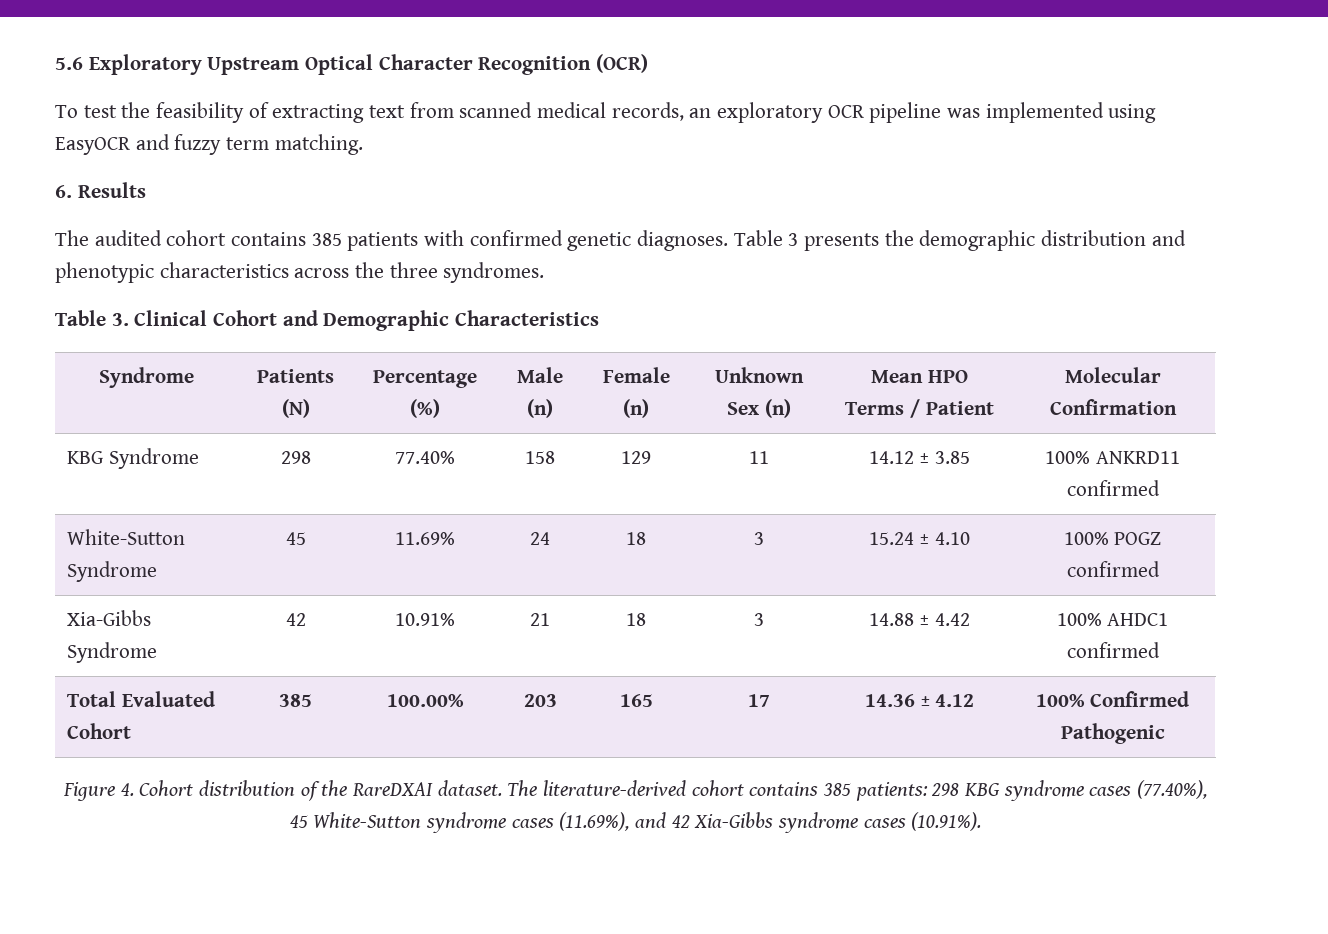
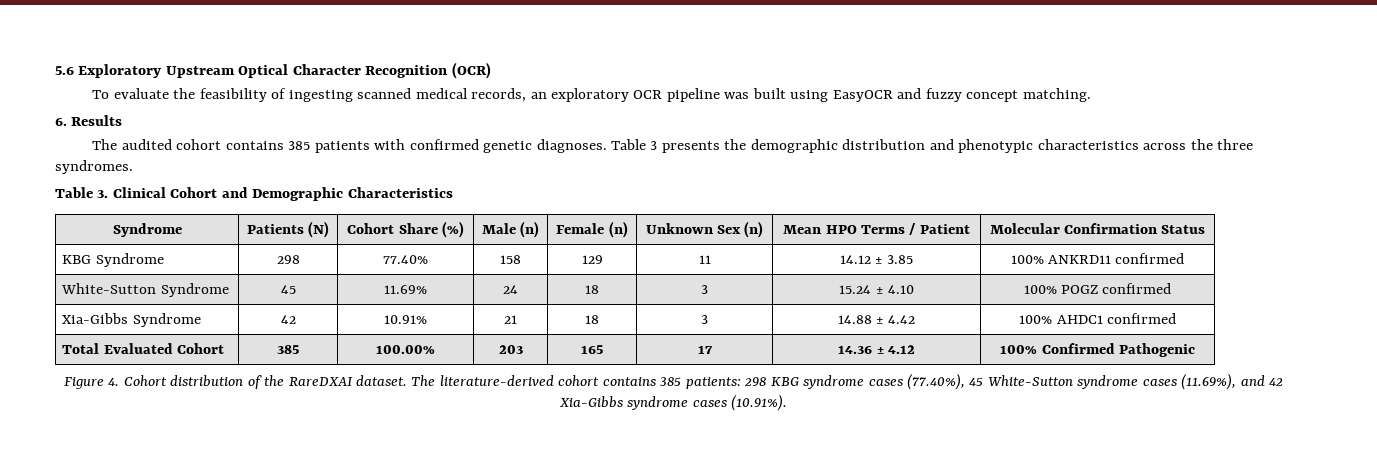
- To test the feasibility of extracting text from scanned medical records, an exploratory OCR pipeline was implemented using EasyOCR and fuzzy term matching.
+ To evaluate the feasibility of ingesting scanned medical records, an exploratory OCR pipeline was built using EasyOCR and fuzzy concept matching.
- Syndrome | Patients (N) | Percentage (%) | Male (n) | Female (n) | Unknown Sex (n) | Mean HPO Terms / Patient | Molecular Confirmation
+ Syndrome | Patients (N) | Cohort Share (%) | Male (n) | Female (n) | Unknown Sex (n) | Mean HPO Terms / Patient | Molecular Confirmation Status

